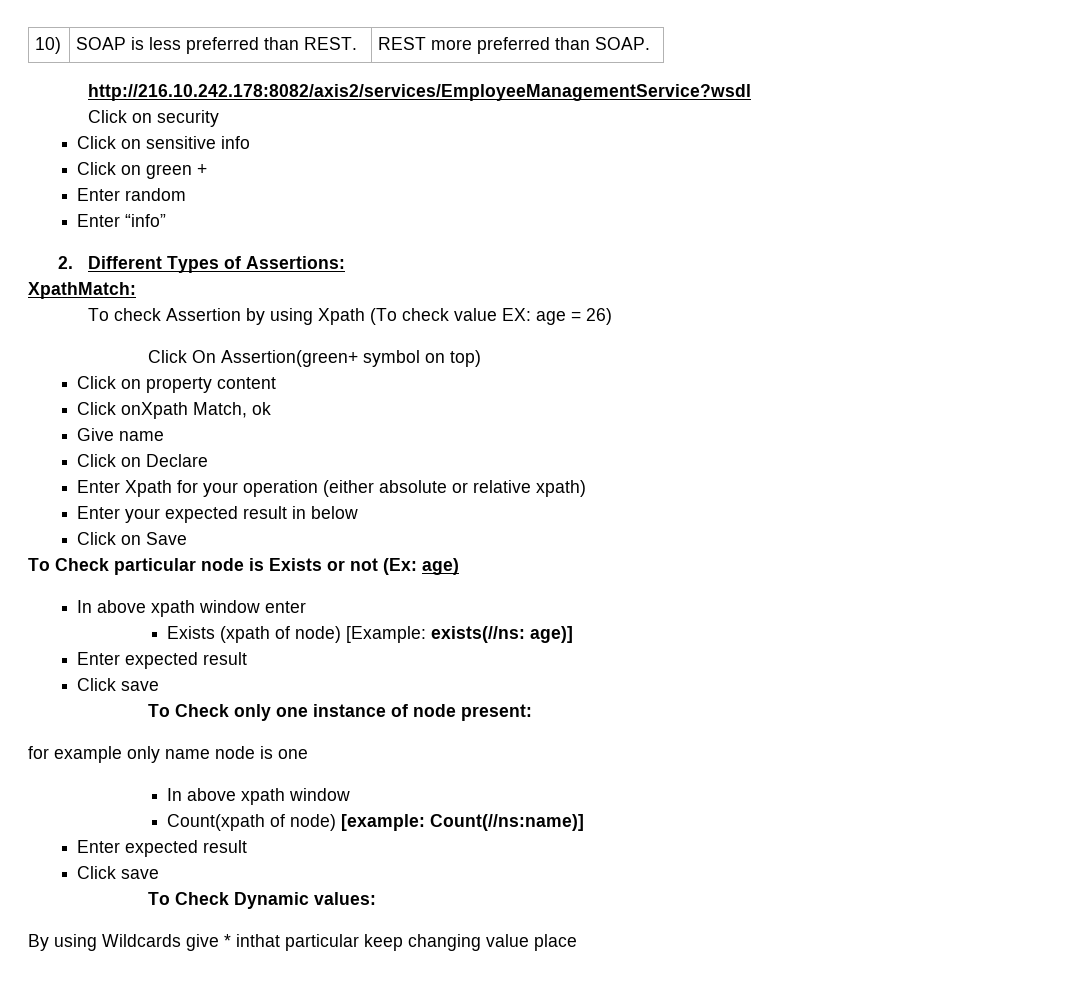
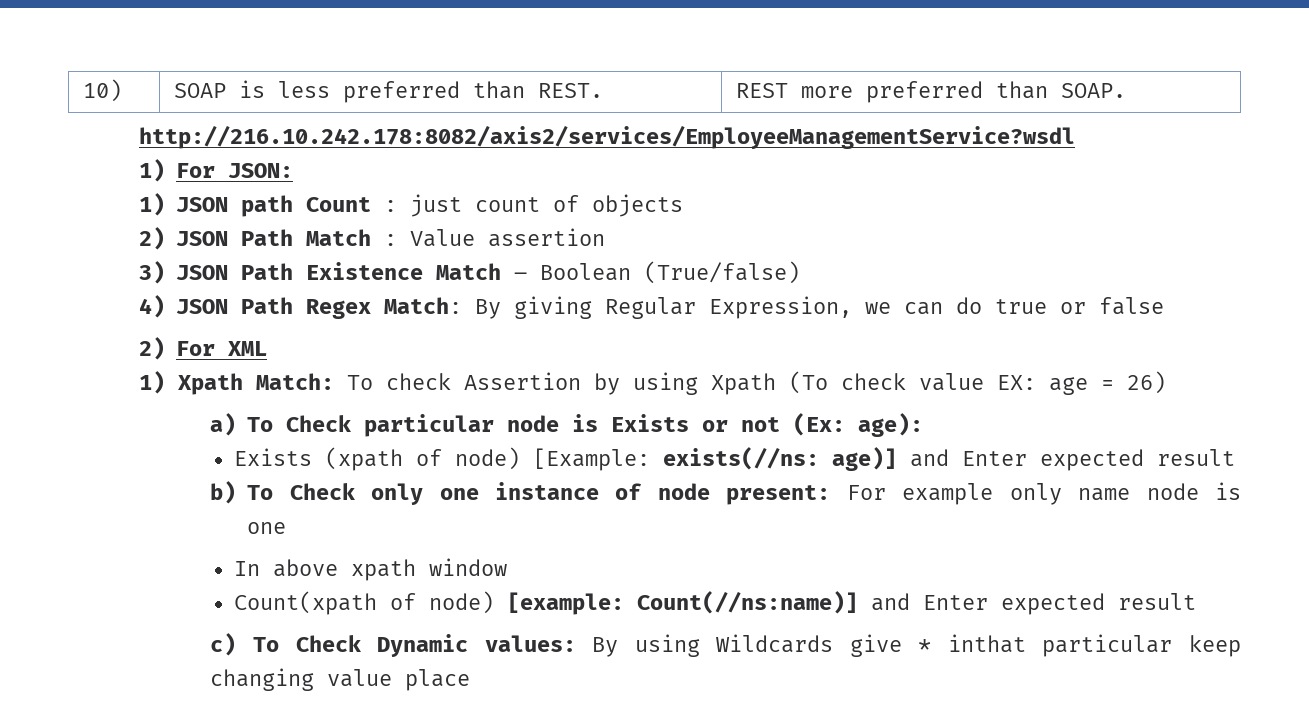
- Click on security
- Click on sensitive info
- Click on green +
- Enter random
- Enter “info”
- 2. Different Types of Assertions:
- XpathMatch:
- To check Assertion by using Xpath (To check value EX: age = 26)
+ 1) For JSON:
+ 1) JSON path Count : just count of objects
+ 2) JSON Path Match : Value assertion
+ 3) JSON Path Existence Match – Boolean (True/false)
+ 4) JSON Path Regex Match: By giving Regular Expression, we can do true or false
+ 2) For XML
+ 1) Xpath Match: To check Assertion by using Xpath (To check value EX: age = 26)
- Click On Assertion(green+ symbol on top)
- Click on property content
- Click onXpath Match, ok
- Give name
- Click on Declare
- Enter Xpath for your operation (either absolute or relative xpath)
- Enter your expected result in below
- Click on Save
- To Check particular node is Exists or not (Ex: age)
- In above xpath window enter
+ a) To Check particular node is Exists or not (Ex: age):
- Exists (xpath of node) [Example: exists(//ns: age)]
- Enter expected result
- Click save
- To Check only one instance of node present:
- for example only name node is one
+ Exists (xpath of node) [Example: exists(//ns: age)] and Enter expected result
+ b) To Check only one instance of node present: For example only name node is one
- Count(xpath of node) [example: Count(//ns:name)]
- Enter expected result
- Click save
- To Check Dynamic values:
- By using Wildcards give * inthat particular keep changing value place
+ Count(xpath of node) [example: Count(//ns:name)] and Enter expected result
+ c) To Check Dynamic values: By using Wildcards give * inthat particular keep changing value place

